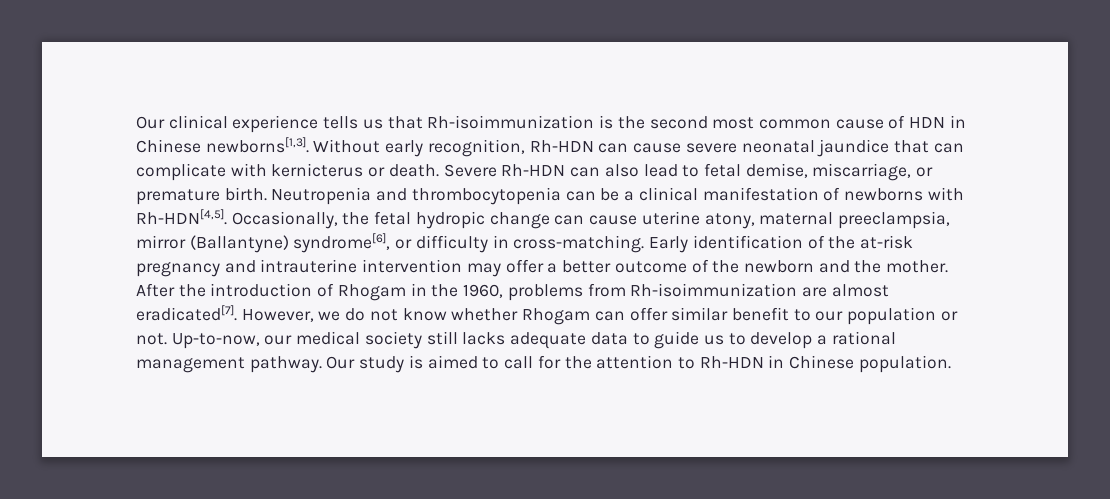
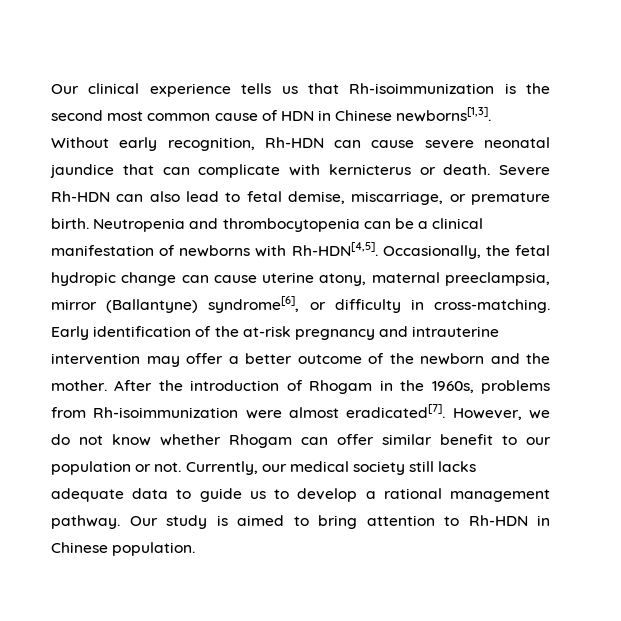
- After the introduction of Rhogam in the 1960, problems from Rh-isoimmunization are almost eradicated[7].
+ After the introduction of Rhogam in the 1960s, problems from Rh-isoimmunization were almost eradicated[7].
- Up-to-now, our medical society still lacks adequate data to guide us to develop a rational management pathway.
+ Currently, our medical society still lacks adequate data to guide us to develop a rational management pathway.
- Our study is aimed to call for the attention to Rh-HDN in Chinese population.
+ Our study is aimed to bring attention to Rh-HDN in Chinese population.

